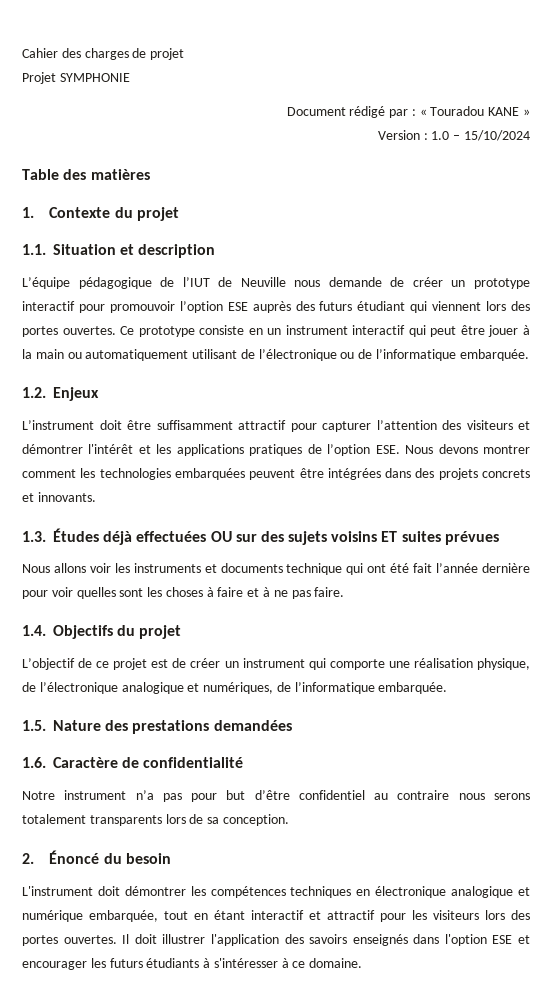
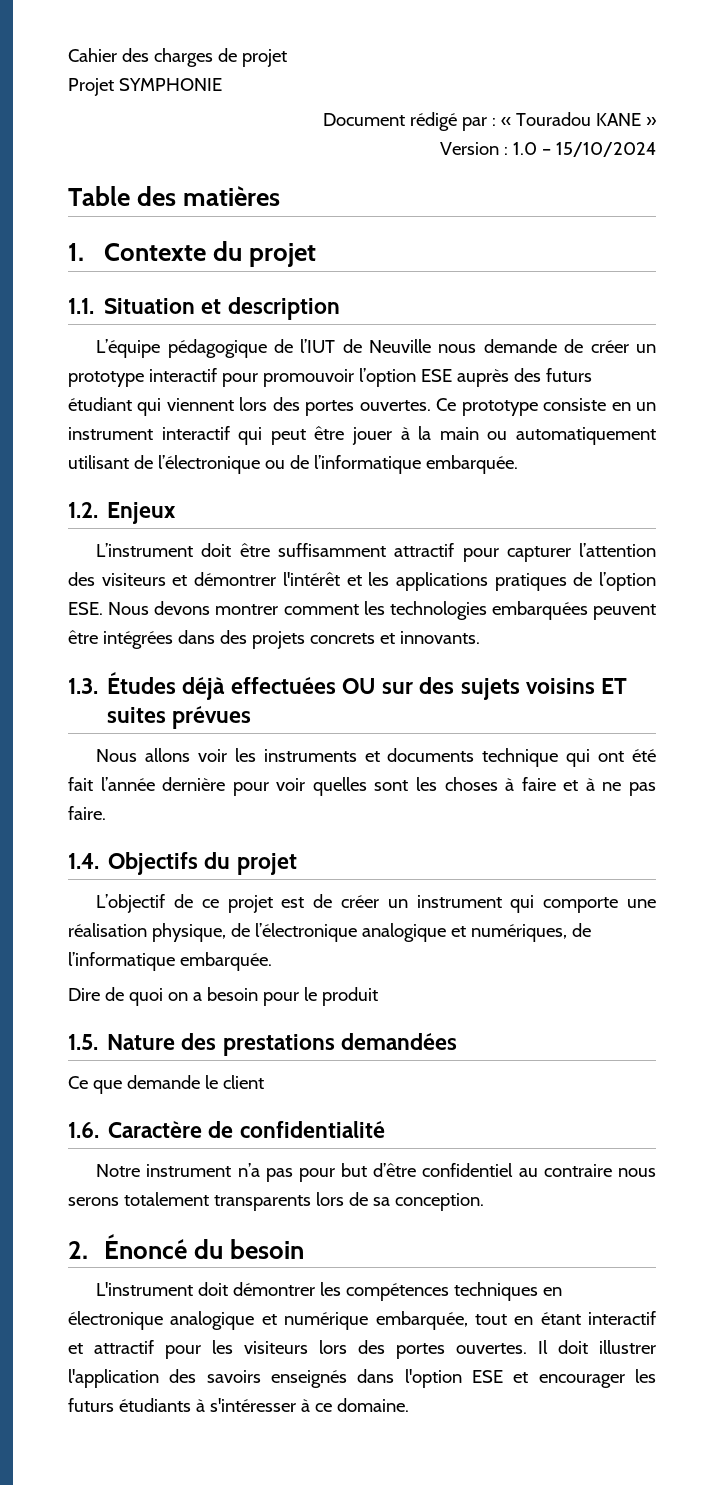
+ Dire de quoi on a besoin pour le produit
+ Ce que demande le client

